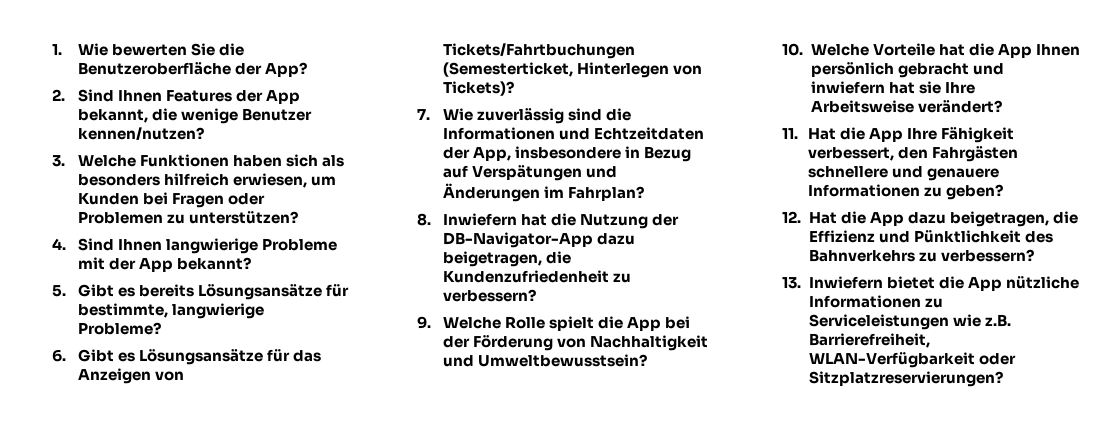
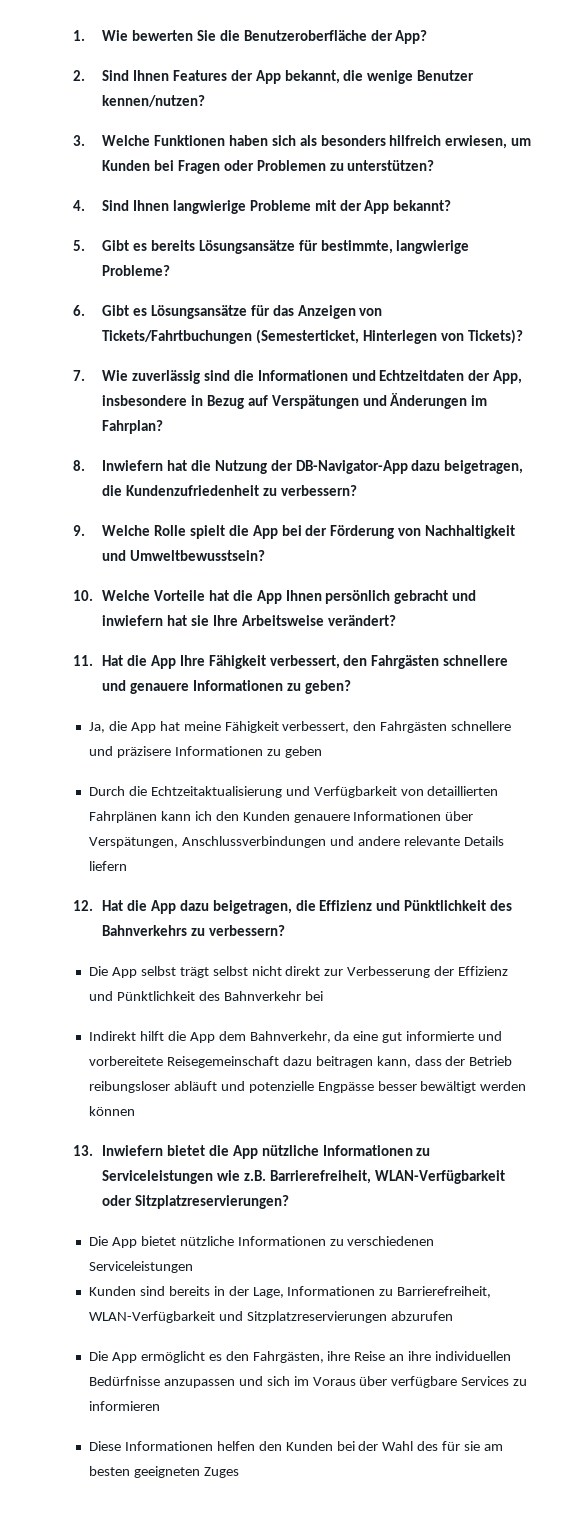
+ Ja, die App hat meine Fähigkeit verbessert, den Fahrgästen schnellere und präzisere Informationen zu geben
+ Durch die Echtzeitaktualisierung und Verfügbarkeit von detaillierten Fahrplänen kann ich den Kunden genauere Informationen über Verspätungen, Anschlussverbindungen und andere relevante Details liefern
+ Die App selbst trägt selbst nicht direkt zur Verbesserung der Effizienz und Pünktlichkeit des Bahnverkehr bei
+ Indirekt hilft die App dem Bahnverkehr, da eine gut informierte und vorbereitete Reisegemeinschaft dazu beitragen kann, dass der Betrieb reibungsloser abläuft und potenzielle Engpässe besser bewältigt werden können
+ Die App bietet nützliche Informationen zu verschiedenen Serviceleistungen
+ Kunden sind bereits in der Lage, Informationen zu Barrierefreiheit, WLAN-Verfügbarkeit und Sitzplatzreservierungen abzurufen
+ Die App ermöglicht es den Fahrgästen, ihre Reise an ihre individuellen Bedürfnisse anzupassen und sich im Voraus über verfügbare Services zu informieren
+ Diese Informationen helfen den Kunden bei der Wahl des für sie am besten geeigneten Zuges

